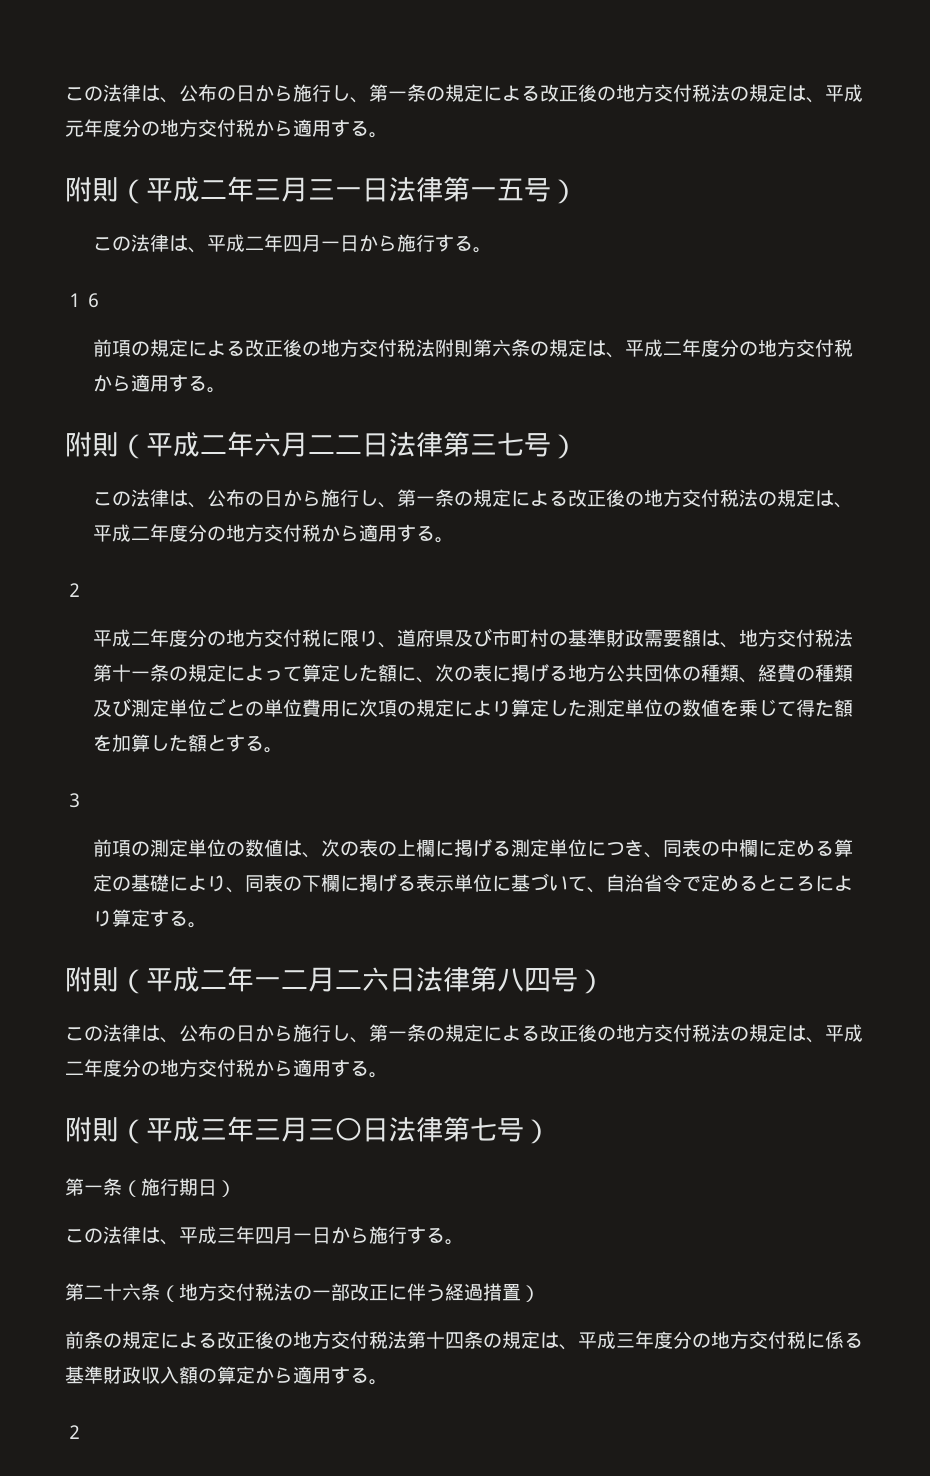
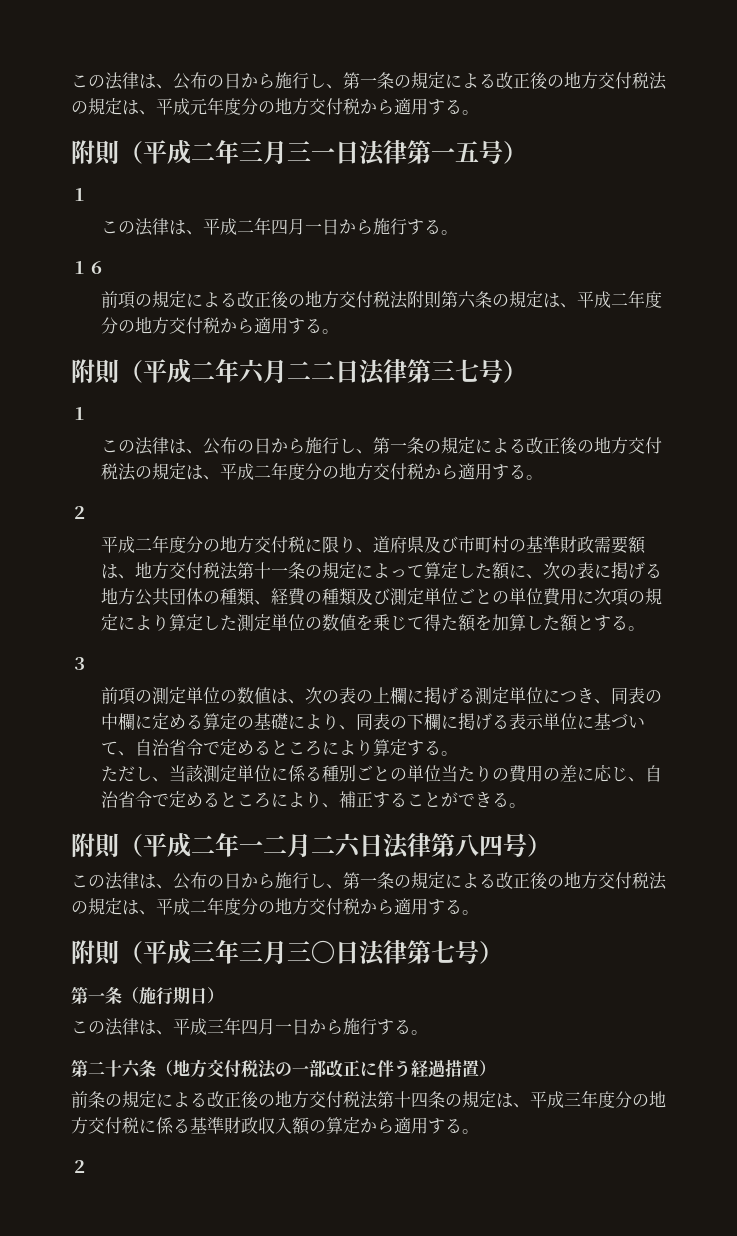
  附則（平成二年三月三一日法律第一五号）
+ １
  附則（平成二年六月二二日法律第三七号）
+ １
+ ただし、当該測定単位に係る種別ごとの単位当たりの費用の差に応じ、自治省令で定めるところにより、補正することができる。

